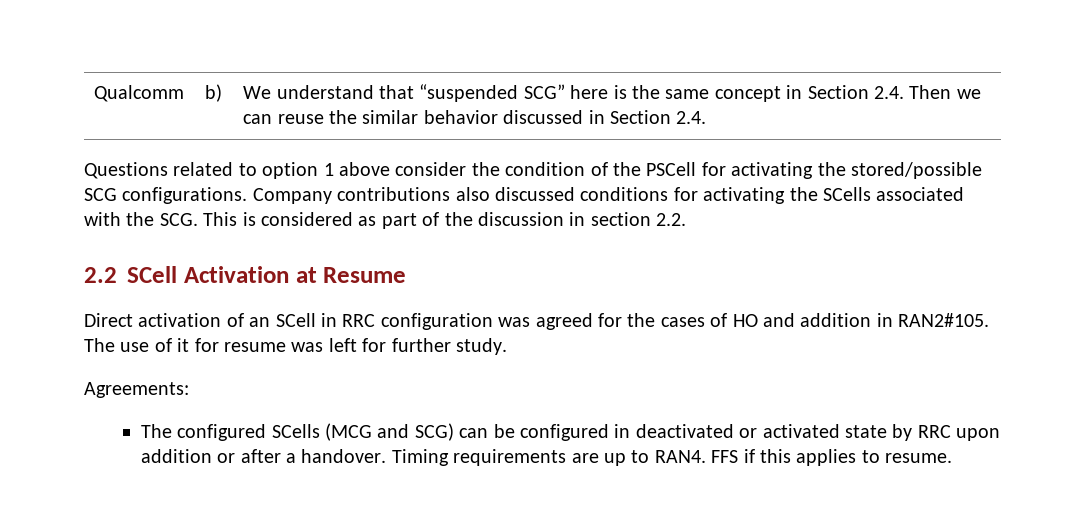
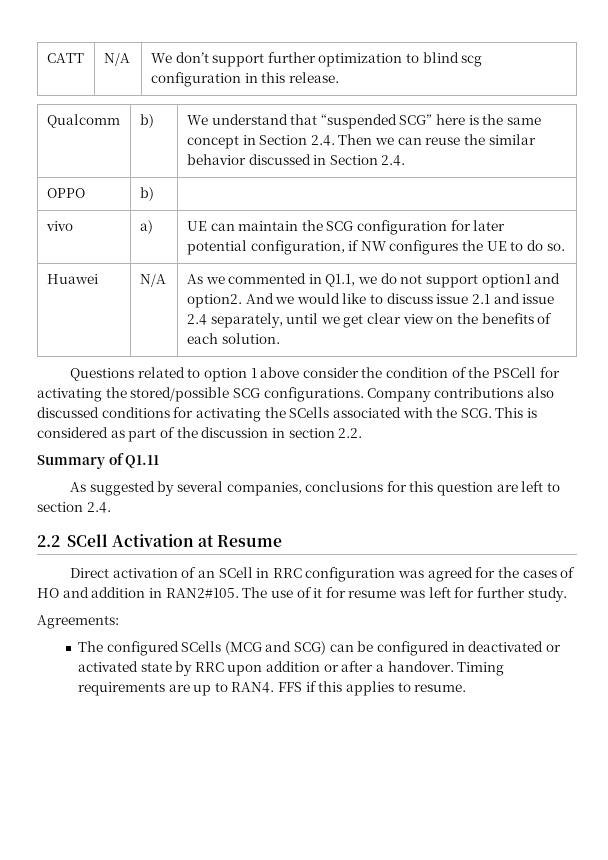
+ CATT | N/A | We don’t support further optimization to blind scg configuration in this release.
+ OPPO | b) |
+ vivo | a) | UE can maintain the SCG configuration for later potential configuration, if NW configures the UE to do so.
+ Huawei | N/A | As we commented in Q1.1, we do not support option1 and option2. And we would like to discuss issue 2.1 and issue 2.4 separately, until we get clear view on the benefits of each solution.
+ Summary of Q1.11
+ As suggested by several companies, conclusions for this question are left to section 2.4.

